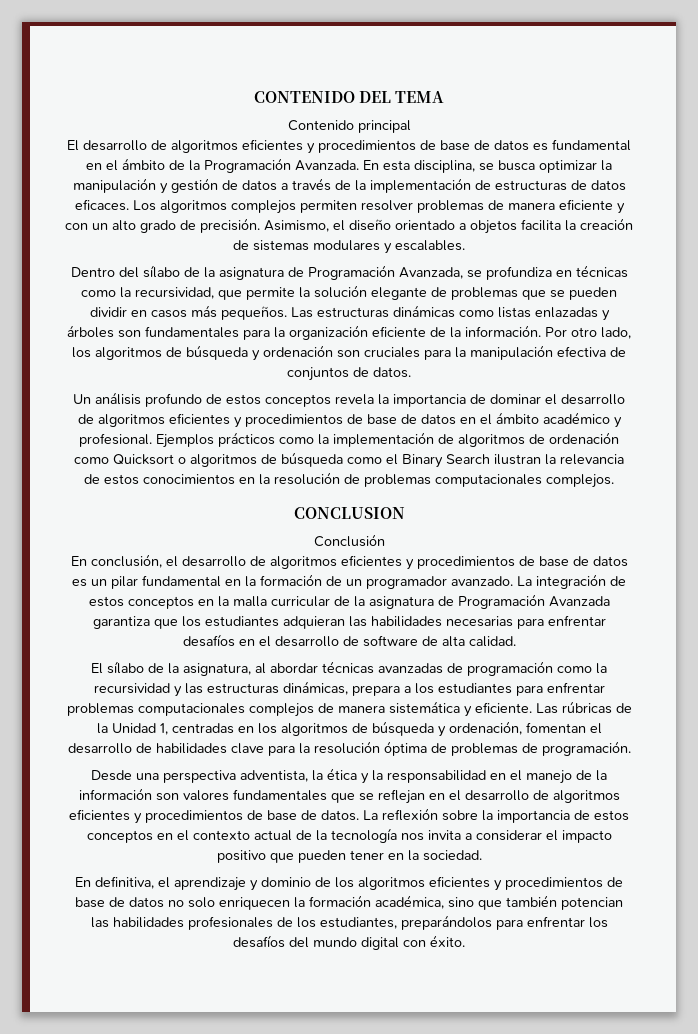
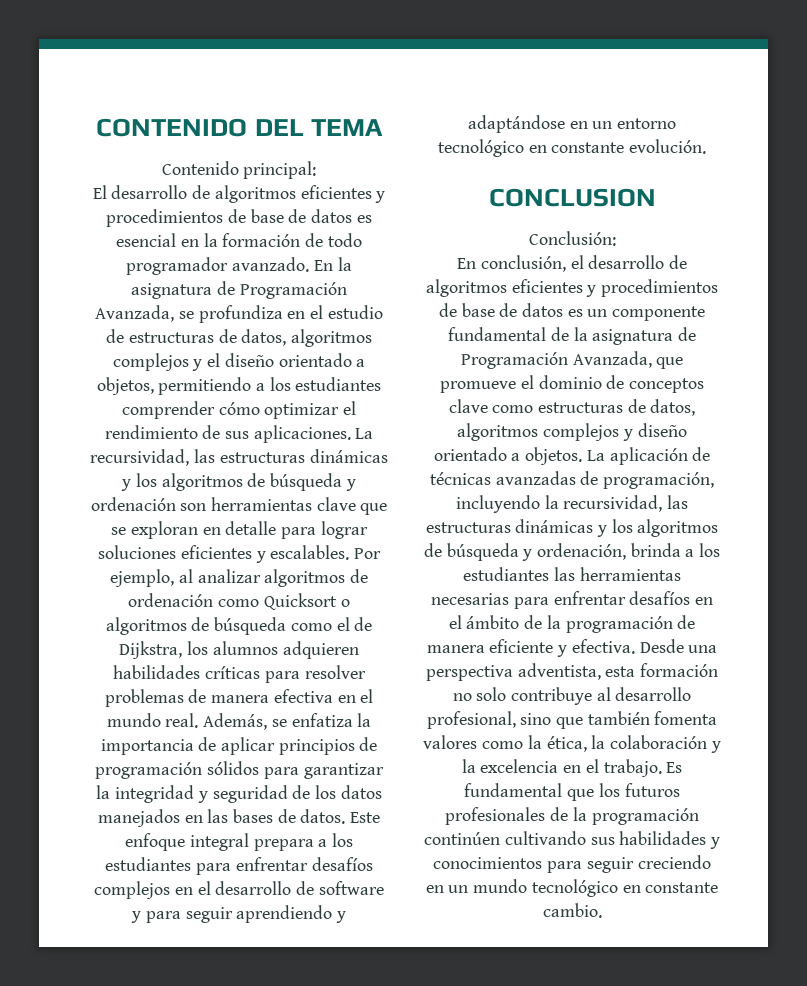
- Contenido principal
+ Contenido principal:
- El desarrollo de algoritmos eficientes y procedimientos de base de datos es fundamental en el ámbito de la Programación Avanzada. En esta disciplina, se busca optimizar la manipulación y gestión de datos a través de la implementación de estructuras de datos eficaces. Los algoritmos complejos permiten resolver problemas de manera eficiente y con un alto grado de precisión. Asimismo, el diseño orientado a objetos facilita la creación de sistemas modulares y escalables.
- Dentro del sílabo de la asignatura de Programación Avanzada, se profundiza en técnicas como la recursividad, que permite la solución elegante de problemas que se pueden dividir en casos más pequeños. Las estructuras dinámicas como listas enlazadas y árboles son fundamentales para la organización eficiente de la información. Por otro lado, los algoritmos de búsqueda y ordenación son cruciales para la manipulación efectiva de conjuntos de datos.
- Un análisis profundo de estos conceptos revela la importancia de dominar el desarrollo de algoritmos eficientes y procedimientos de base de datos en el ámbito académico y profesional. Ejemplos prácticos como la implementación de algoritmos de ordenación como Quicksort o algoritmos de búsqueda como el Binary Search ilustran la relevancia de estos conocimientos en la resolución de problemas computacionales complejos.
+ El desarrollo de algoritmos eficientes y procedimientos de base de datos es esencial en la formación de todo programador avanzado. En la asignatura de Programación Avanzada, se profundiza en el estudio de estructuras de datos, algoritmos complejos y el diseño orientado a objetos, permitiendo a los estudiantes comprender cómo optimizar el rendimiento de sus aplicaciones. La recursividad, las estructuras dinámicas y los algoritmos de búsqueda y ordenación son herramientas clave que se exploran en detalle para lograr soluciones eficientes y escalables. Por ejemplo, al analizar algoritmos de ordenación como Quicksort o algoritmos de búsqueda como el de Dijkstra, los alumnos adquieren habilidades críticas para resolver problemas de manera efectiva en el mundo real. Además, se enfatiza la importancia de aplicar principios de programación sólidos para garantizar la integridad y seguridad de los datos manejados en las bases de datos. Este enfoque integral prepara a los estudiantes para enfrentar desafíos complejos en el desarrollo de software y para seguir aprendiendo y adaptándose en un entorno tecnológico en constante evolución.
- Conclusión
+ Conclusión:
- En conclusión, el desarrollo de algoritmos eficientes y procedimientos de base de datos es un pilar fundamental en la formación de un programador avanzado. La integración de estos conceptos en la malla curricular de la asignatura de Programación Avanzada garantiza que los estudiantes adquieran las habilidades necesarias para enfrentar desafíos en el desarrollo de software de alta calidad.
- El sílabo de la asignatura, al abordar técnicas avanzadas de programación como la recursividad y las estructuras dinámicas, prepara a los estudiantes para enfrentar problemas computacionales complejos de manera sistemática y eficiente. Las rúbricas de la Unidad 1, centradas en los algoritmos de búsqueda y ordenación, fomentan el desarrollo de habilidades clave para la resolución óptima de problemas de programación.
- Desde una perspectiva adventista, la ética y la responsabilidad en el manejo de la información son valores fundamentales que se reflejan en el desarrollo de algoritmos eficientes y procedimientos de base de datos. La reflexión sobre la importancia de estos conceptos en el contexto actual de la tecnología nos invita a considerar el impacto positivo que pueden tener en la sociedad.
- En definitiva, el aprendizaje y dominio de los algoritmos eficientes y procedimientos de base de datos no solo enriquecen la formación académica, sino que también potencian las habilidades profesionales de los estudiantes, preparándolos para enfrentar los desafíos del mundo digital con éxito.
+ En conclusión, el desarrollo de algoritmos eficientes y procedimientos de base de datos es un componente fundamental de la asignatura de Programación Avanzada, que promueve el dominio de conceptos clave como estructuras de datos, algoritmos complejos y diseño orientado a objetos. La aplicación de técnicas avanzadas de programación, incluyendo la recursividad, las estructuras dinámicas y los algoritmos de búsqueda y ordenación, brinda a los estudiantes las herramientas necesarias para enfrentar desafíos en el ámbito de la programación de manera eficiente y efectiva. Desde una perspectiva adventista, esta formación no solo contribuye al desarrollo profesional, sino que también fomenta valores como la ética, la colaboración y la excelencia en el trabajo. Es fundamental que los futuros profesionales de la programación continúen cultivando sus habilidades y conocimientos para seguir creciendo en un mundo tecnológico en constante cambio.

